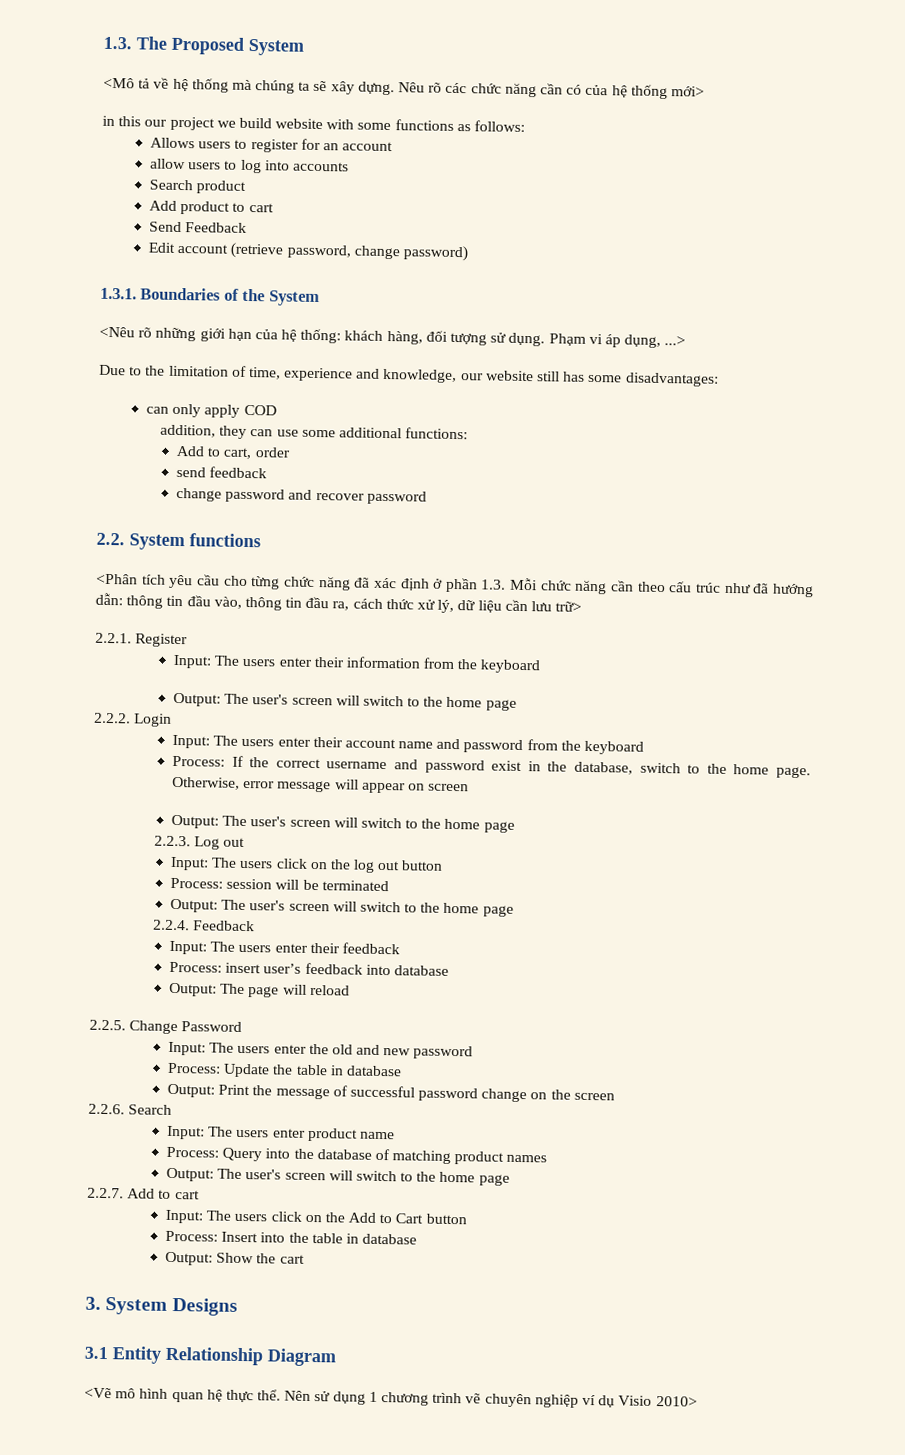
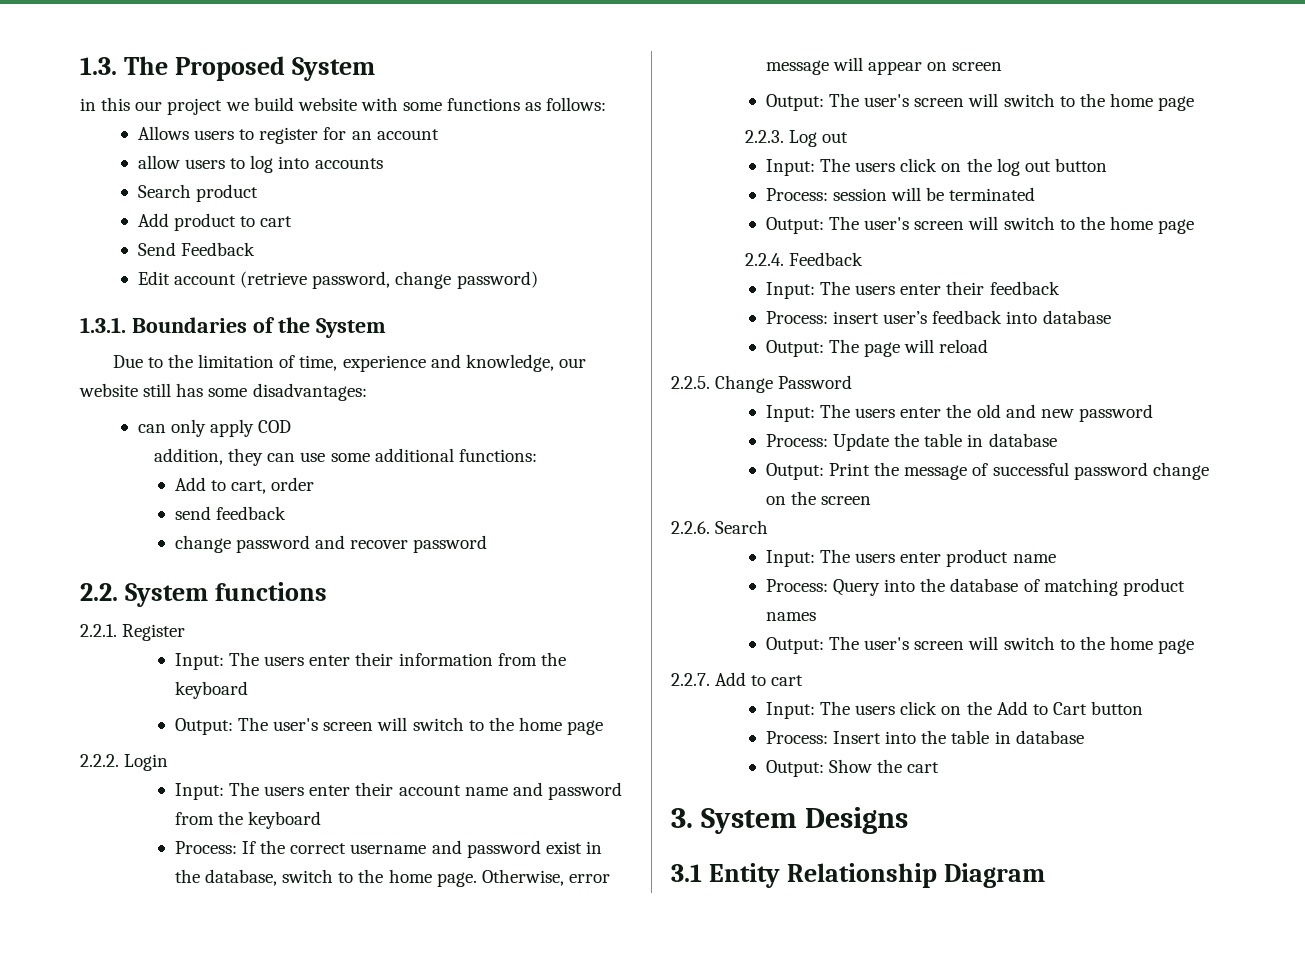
- <Mô tả về hệ thống mà chúng ta sẽ xây dựng. Nêu rõ các chức năng cần có của hệ thống mới>
- <Nêu rõ những giới hạn của hệ thống: khách hàng, đối tượng sử dụng. Phạm vi áp dụng, ...>
- <Phân tích yêu cầu cho từng chức năng đã xác định ở phần 1.3. Mỗi chức năng cần theo cấu trúc như đã hướng dẫn: thông tin đầu vào, thông tin đầu ra, cách thức xử lý, dữ liệu cần lưu trữ>
- <Vẽ mô hình quan hệ thực thể. Nên sử dụng 1 chương trình vẽ chuyên nghiệp ví dụ Visio 2010>

